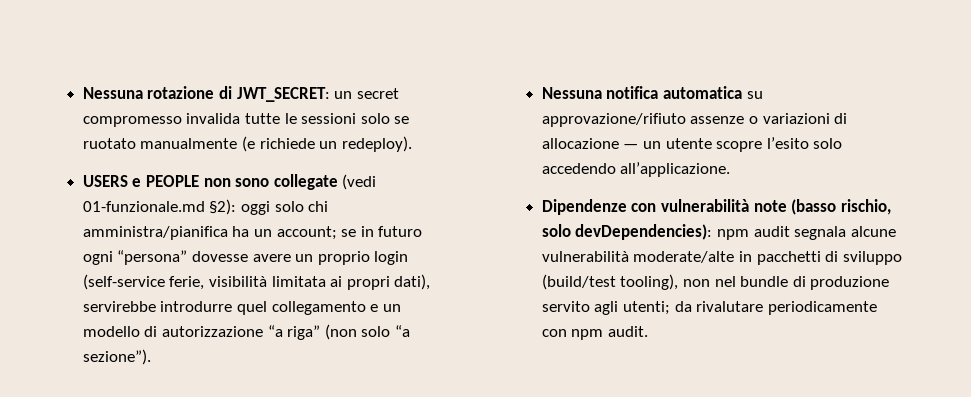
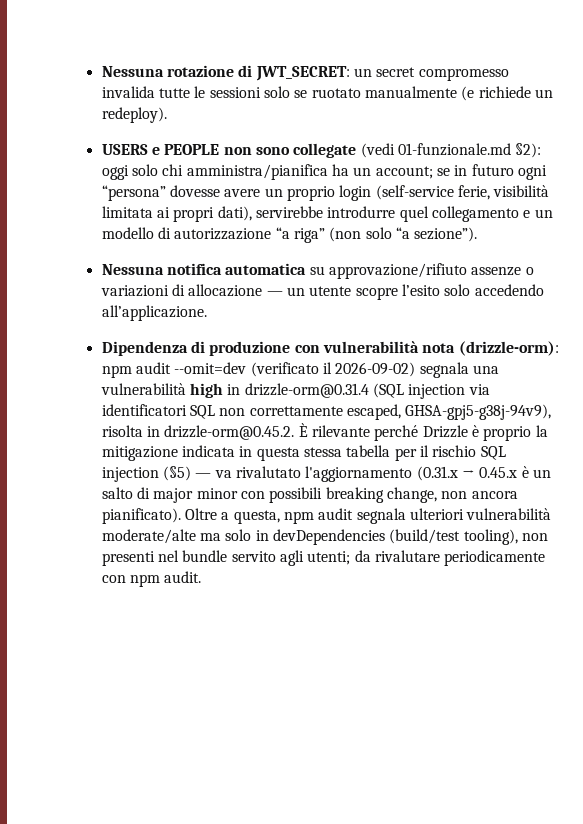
- Dipendenze con vulnerabilità note (basso rischio, solo devDependencies): npm audit segnala alcune vulnerabilità moderate/alte in pacchetti di sviluppo (build/test tooling), non nel bundle di produzione servito agli utenti; da rivalutare periodicamente con npm audit.
+ Dipendenza di produzione con vulnerabilità nota (drizzle-orm): npm audit --omit=dev (verificato il 2026-09-02) segnala una vulnerabilità high in drizzle-orm@0.31.4 (SQL injection via identificatori SQL non correttamente escaped, GHSA-gpj5-g38j-94v9), risolta in drizzle-orm@0.45.2. È rilevante perché Drizzle è proprio la mitigazione indicata in questa stessa tabella per il rischio SQL injection (§5) — va rivalutato l'aggiornamento (0.31.x → 0.45.x è un salto di major minor con possibili breaking change, non ancora pianificato). Oltre a questa, npm audit segnala ulteriori vulnerabilità moderate/alte ma solo in devDependencies (build/test tooling), non presenti nel bundle servito agli utenti; da rivalutare periodicamente con npm audit.

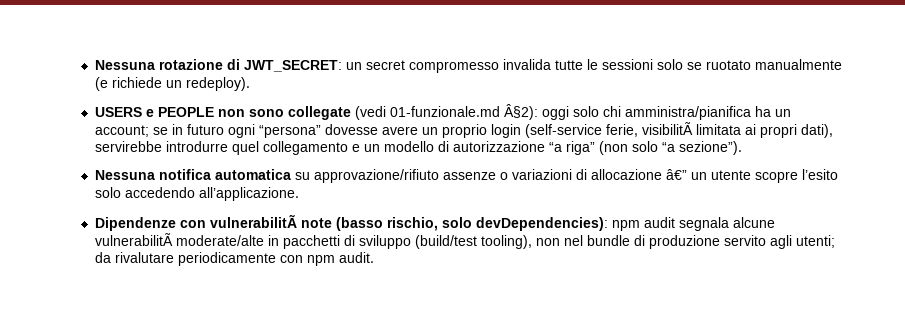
- USERS e PEOPLE non sono collegate (vedi 01-funzionale.md §2): oggi solo chi amministra/pianifica ha un account; se in futuro ogni “persona” dovesse avere un proprio login (self-service ferie, visibilità limitata ai propri dati), servirebbe introdurre quel collegamento e un modello di autorizzazione “a riga” (non solo “a sezione”).
+ USERS e PEOPLE non sono collegate (vedi 01-funzionale.md Â§2): oggi solo chi amministra/pianifica ha un account; se in futuro ogni “persona” dovesse avere un proprio login (self-service ferie, visibilitÃ limitata ai propri dati), servirebbe introdurre quel collegamento e un modello di autorizzazione “a riga” (non solo “a sezione”).
- Nessuna notifica automatica su approvazione/rifiuto assenze o variazioni di allocazione — un utente scopre l’esito solo accedendo all’applicazione.
+ Nessuna notifica automatica su approvazione/rifiuto assenze o variazioni di allocazione â€” un utente scopre l’esito solo accedendo all’applicazione.
- Dipendenza di produzione con vulnerabilità nota (drizzle-orm): npm audit --omit=dev (verificato il 2026-09-02) segnala una vulnerabilità high in drizzle-orm@0.31.4 (SQL injection via identificatori SQL non correttamente escaped, GHSA-gpj5-g38j-94v9), risolta in drizzle-orm@0.45.2. È rilevante perché Drizzle è proprio la mitigazione indicata in questa stessa tabella per il rischio SQL injection (§5) — va rivalutato l'aggiornamento (0.31.x → 0.45.x è un salto di major minor con possibili breaking change, non ancora pianificato). Oltre a questa, npm audit segnala ulteriori vulnerabilità moderate/alte ma solo in devDependencies (build/test tooling), non presenti nel bundle servito agli utenti; da rivalutare periodicamente con npm audit.
+ Dipendenze con vulnerabilitÃ note (basso rischio, solo devDependencies): npm audit segnala alcune vulnerabilitÃ moderate/alte in pacchetti di sviluppo (build/test tooling), non nel bundle di produzione servito agli utenti; da rivalutare periodicamente con npm audit.

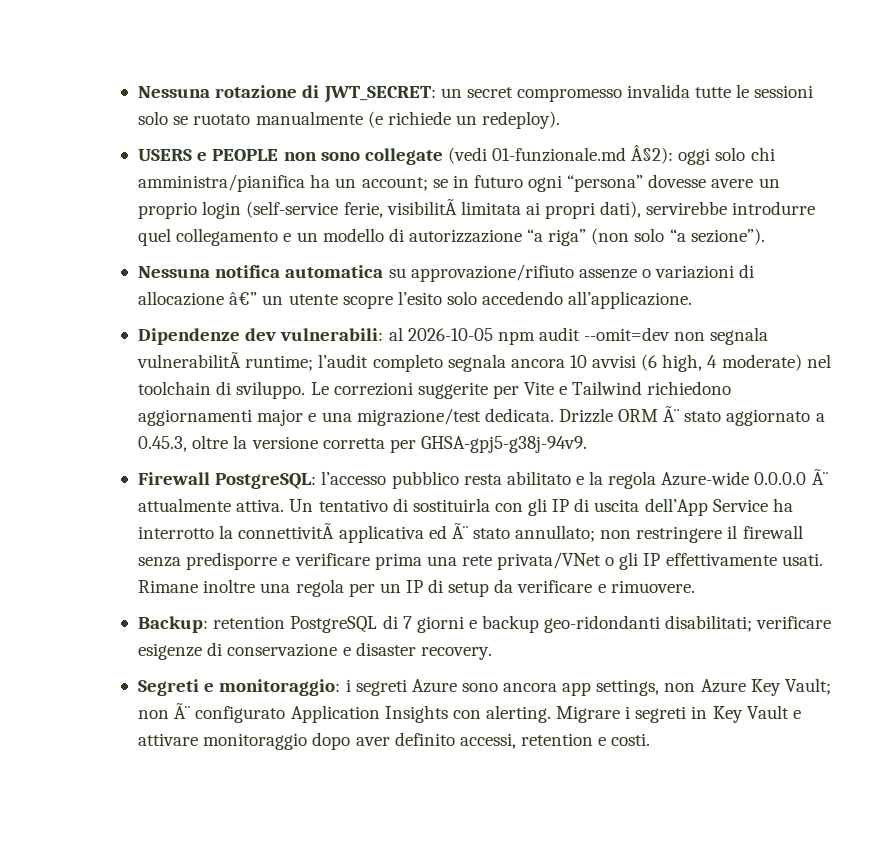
- Dipendenze con vulnerabilitÃ note (basso rischio, solo devDependencies): npm audit segnala alcune vulnerabilitÃ moderate/alte in pacchetti di sviluppo (build/test tooling), non nel bundle di produzione servito agli utenti; da rivalutare periodicamente con npm audit.
+ Dipendenze dev vulnerabili: al 2026-10-05 npm audit --omit=dev non segnala vulnerabilitÃ runtime; l’audit completo segnala ancora 10 avvisi (6 high, 4 moderate) nel toolchain di sviluppo. Le correzioni suggerite per Vite e Tailwind richiedono aggiornamenti major e una migrazione/test dedicata. Drizzle ORM Ã¨ stato aggiornato a 0.45.3, oltre la versione corretta per GHSA-gpj5-g38j-94v9.
+ Firewall PostgreSQL: l’accesso pubblico resta abilitato e la regola Azure-wide 0.0.0.0 Ã¨ attualmente attiva. Un tentativo di sostituirla con gli IP di uscita dell’App Service ha interrotto la connettivitÃ applicativa ed Ã¨ stato annullato; non restringere il firewall senza predisporre e verificare prima una rete privata/VNet o gli IP effettivamente usati. Rimane inoltre una regola per un IP di setup da verificare e rimuovere.
+ Backup: retention PostgreSQL di 7 giorni e backup geo-ridondanti disabilitati; verificare esigenze di conservazione e disaster recovery.
+ Segreti e monitoraggio: i segreti Azure sono ancora app settings, non Azure Key Vault; non Ã¨ configurato Application Insights con alerting. Migrare i segreti in Key Vault e attivare monitoraggio dopo aver definito accessi, retention e costi.

